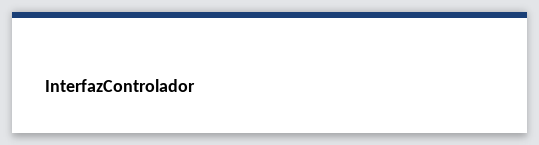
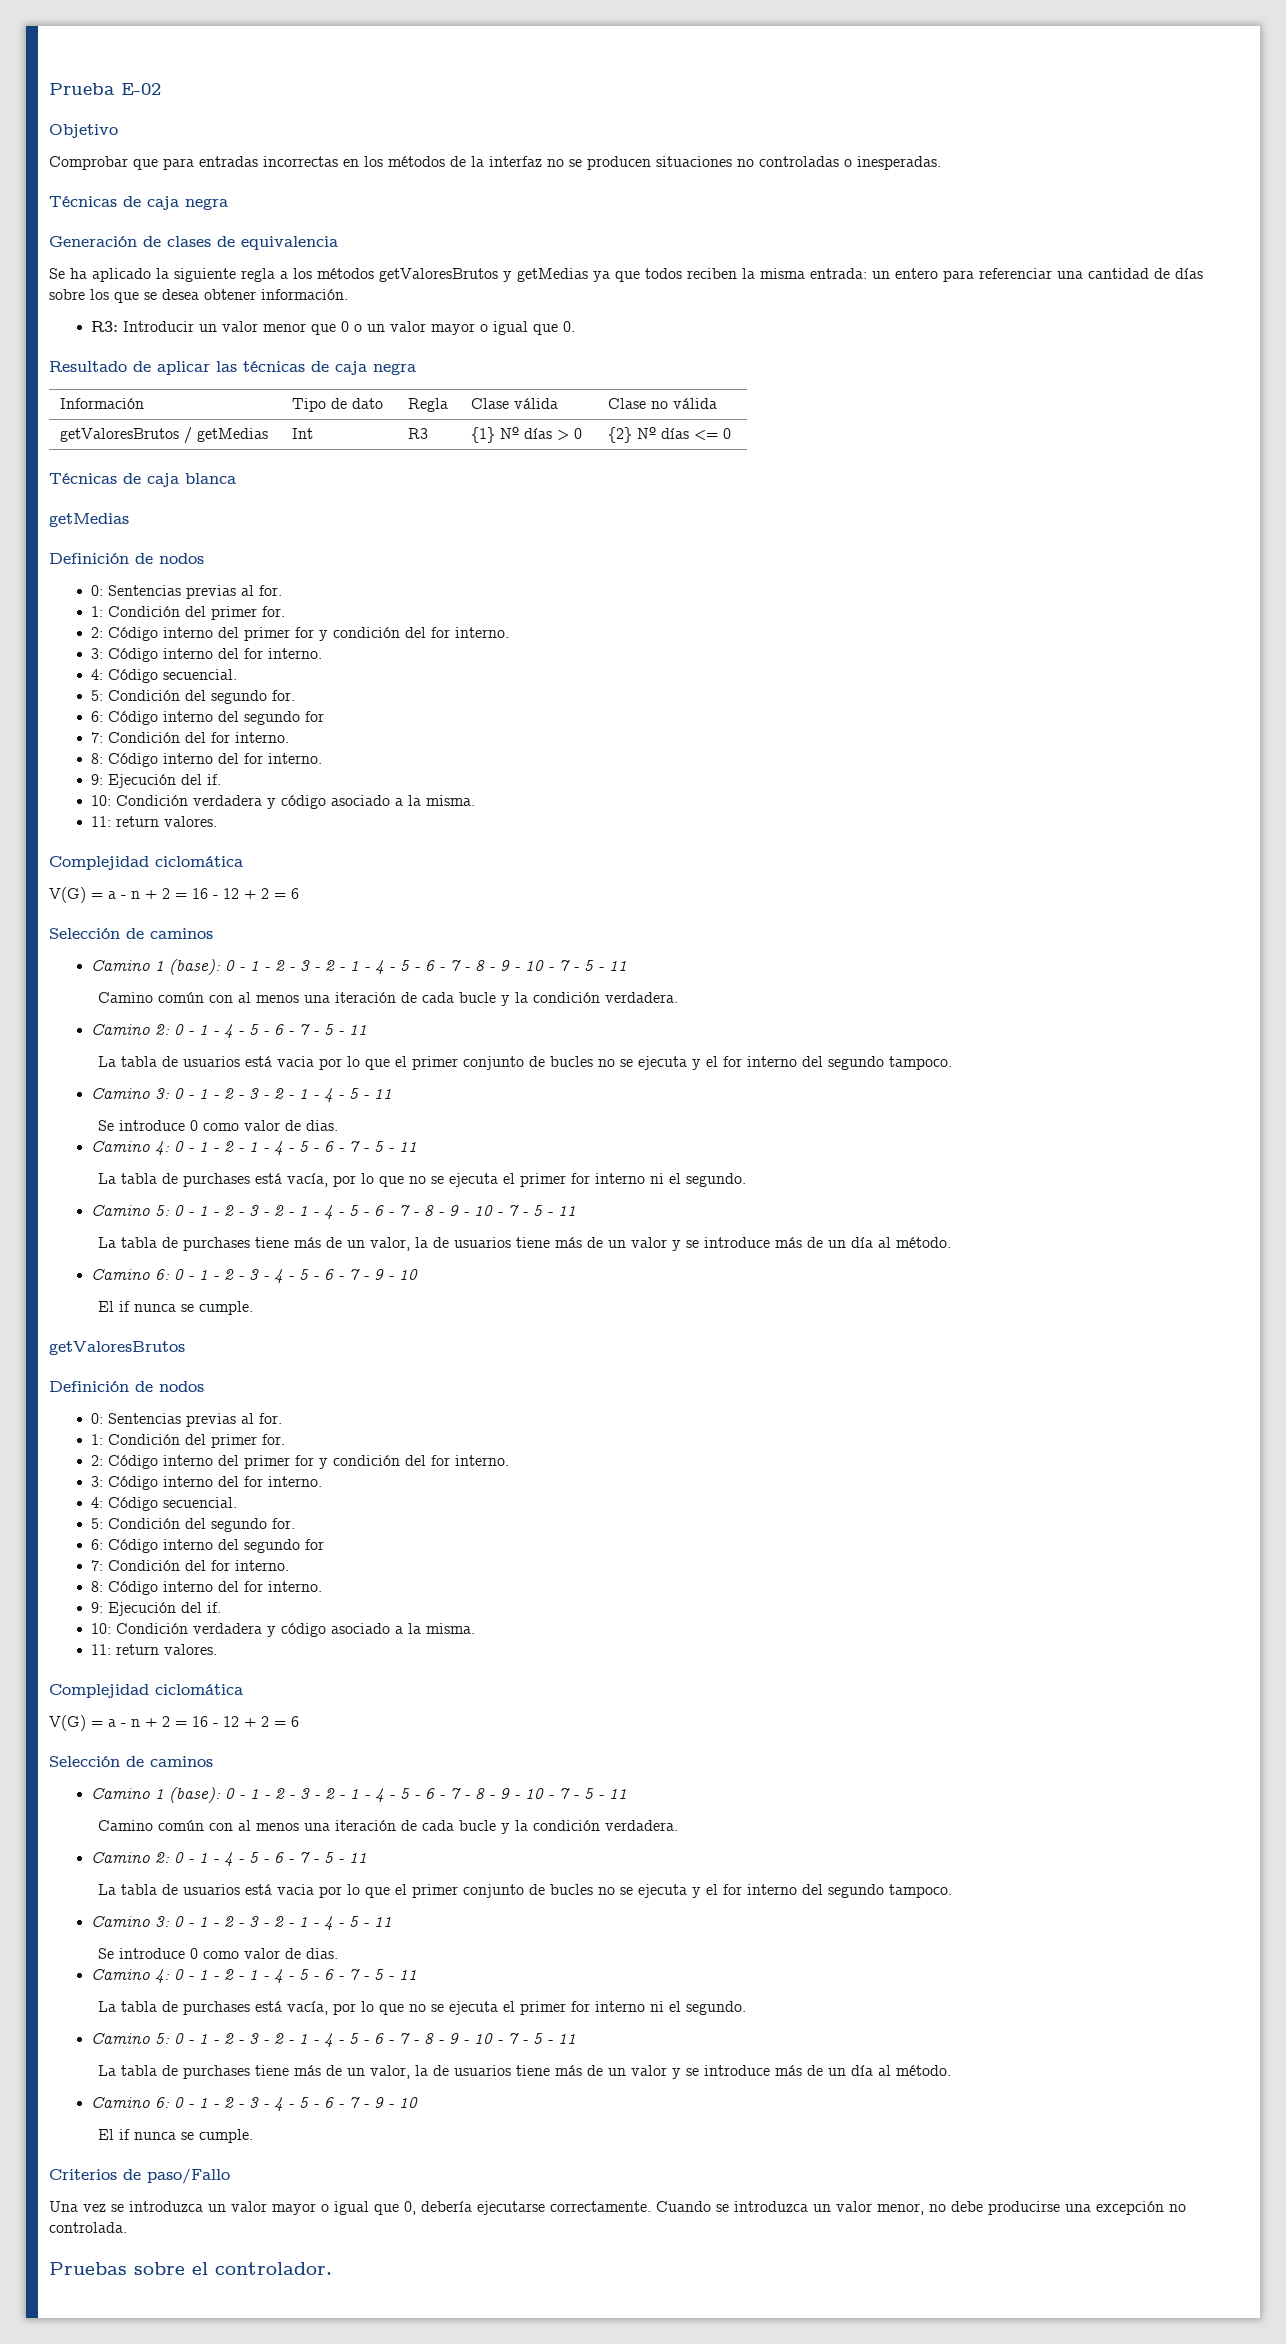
- InterfazControlador
+ Prueba E-02
+ Objetivo
+ Comprobar que para entradas incorrectas en los métodos de la interfaz no se producen situaciones no controladas o inesperadas.
+ Técnicas de caja negra
+ Generación de clases de equivalencia
+ Se ha aplicado la siguiente regla a los métodos getValoresBrutos y getMedias ya que todos reciben la misma entrada: un entero para referenciar una cantidad de días sobre los que se desea obtener información.
+ R3: Introducir un valor menor que 0 o un valor mayor o igual que 0.
+ Resultado de aplicar las técnicas de caja negra
+ Información | Tipo de dato | Regla | Clase válida | Clase no válida
+ getValoresBrutos / getMedias | Int | R3 | {1} Nº días > 0 | {2} Nº días <= 0
+ Técnicas de caja blanca
+ getMedias
+ Definición de nodos
+ 0: Sentencias previas al for.
+ 1: Condición del primer for.
+ 2: Código interno del primer for y condición del for interno.
+ 3: Código interno del for interno.
+ 4: Código secuencial.
+ 5: Condición del segundo for.
+ 6: Código interno del segundo for
+ 7: Condición del for interno.
+ 8: Código interno del for interno.
+ 9: Ejecución del if.
+ 10: Condición verdadera y código asociado a la misma.
+ 11: return valores.
+ Complejidad ciclomática
+ V(G) = a - n + 2 = 16 - 12 + 2 = 6
+ Selección de caminos
+ Camino 1 (base): 0 - 1 - 2 - 3 - 2 - 1 - 4 - 5 - 6 - 7 - 8 - 9 - 10 - 7 - 5 - 11
+ Camino común con al menos una iteración de cada bucle y la condición verdadera.
+ Camino 2: 0 - 1 - 4 - 5 - 6 - 7 - 5 - 11
+ La tabla de usuarios está vacia por lo que el primer conjunto de bucles no se ejecuta y el for interno del segundo tampoco.
+ Camino 3: 0 - 1 - 2 - 3 - 2 - 1 - 4 - 5 - 11
+ Se introduce 0 como valor de dias.
+ Camino 4: 0 - 1 - 2 - 1 - 4 - 5 - 6 - 7 - 5 - 11
+ La tabla de purchases está vacía, por lo que no se ejecuta el primer for interno ni el segundo.
+ Camino 5: 0 - 1 - 2 - 3 - 2 - 1 - 4 - 5 - 6 - 7 - 8 - 9 - 10 - 7 - 5 - 11
+ La tabla de purchases tiene más de un valor, la de usuarios tiene más de un valor y se introduce más de un día al método.
+ Camino 6: 0 - 1 - 2 - 3 - 4 - 5 - 6 - 7 - 9 - 10
+ El if nunca se cumple.
+ getValoresBrutos
+ Definición de nodos
+ 0: Sentencias previas al for.
+ 1: Condición del primer for.
+ 2: Código interno del primer for y condición del for interno.
+ 3: Código interno del for interno.
+ 4: Código secuencial.
+ 5: Condición del segundo for.
+ 6: Código interno del segundo for
+ 7: Condición del for interno.
+ 8: Código interno del for interno.
+ 9: Ejecución del if.
+ 10: Condición verdadera y código asociado a la misma.
+ 11: return valores.
+ Complejidad ciclomática
+ V(G) = a - n + 2 = 16 - 12 + 2 = 6
+ Selección de caminos
+ Camino 1 (base): 0 - 1 - 2 - 3 - 2 - 1 - 4 - 5 - 6 - 7 - 8 - 9 - 10 - 7 - 5 - 11
+ Camino común con al menos una iteración de cada bucle y la condición verdadera.
+ Camino 2: 0 - 1 - 4 - 5 - 6 - 7 - 5 - 11
+ La tabla de usuarios está vacia por lo que el primer conjunto de bucles no se ejecuta y el for interno del segundo tampoco.
+ Camino 3: 0 - 1 - 2 - 3 - 2 - 1 - 4 - 5 - 11
+ Se introduce 0 como valor de dias.
+ Camino 4: 0 - 1 - 2 - 1 - 4 - 5 - 6 - 7 - 5 - 11
+ La tabla de purchases está vacía, por lo que no se ejecuta el primer for interno ni el segundo.
+ Camino 5: 0 - 1 - 2 - 3 - 2 - 1 - 4 - 5 - 6 - 7 - 8 - 9 - 10 - 7 - 5 - 11
+ La tabla de purchases tiene más de un valor, la de usuarios tiene más de un valor y se introduce más de un día al método.
+ Camino 6: 0 - 1 - 2 - 3 - 4 - 5 - 6 - 7 - 9 - 10
+ El if nunca se cumple.
+ Criterios de paso/Fallo
+ Una vez se introduzca un valor mayor o igual que 0, debería ejecutarse correctamente. Cuando se introduzca un valor menor, no debe producirse una excepción no controlada.
+ Pruebas sobre el controlador.

